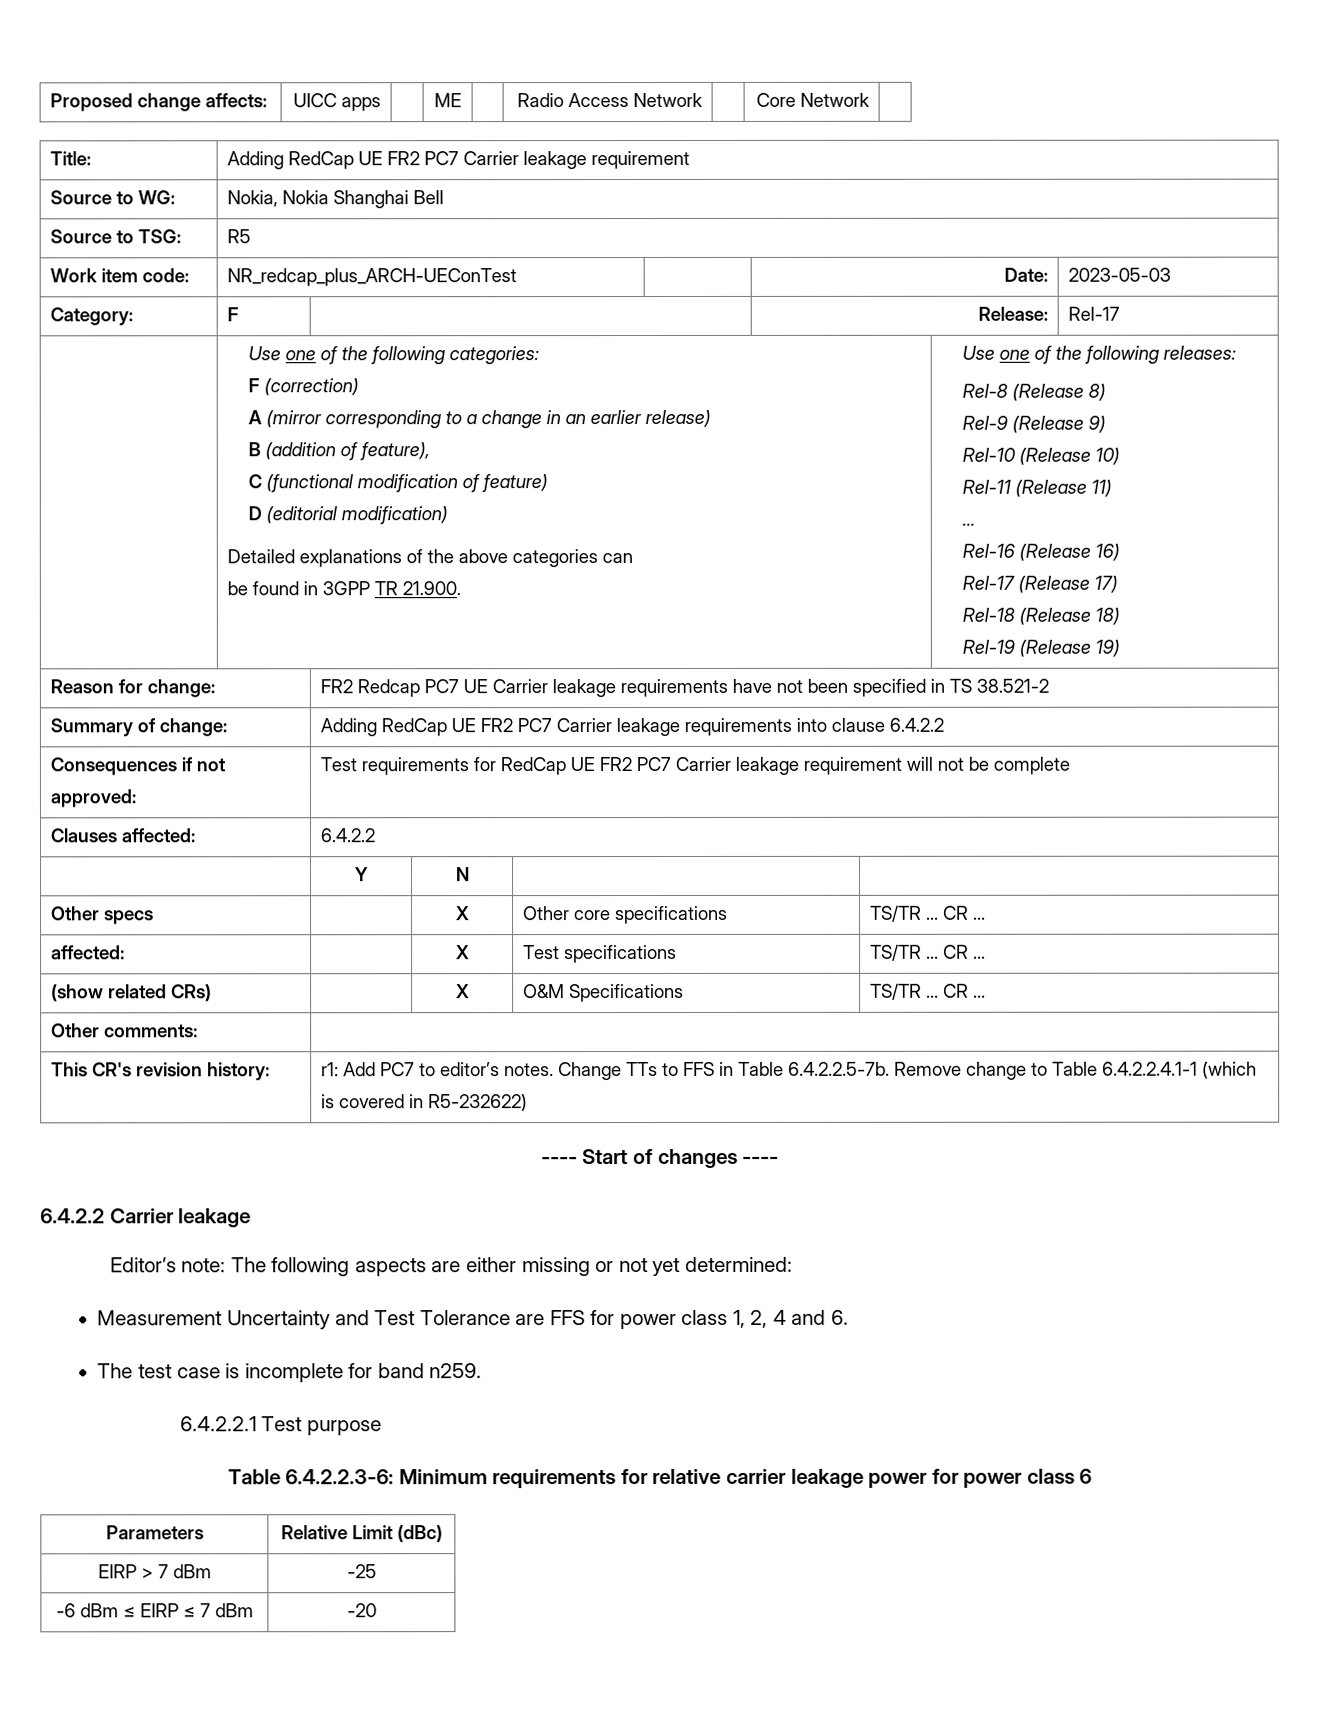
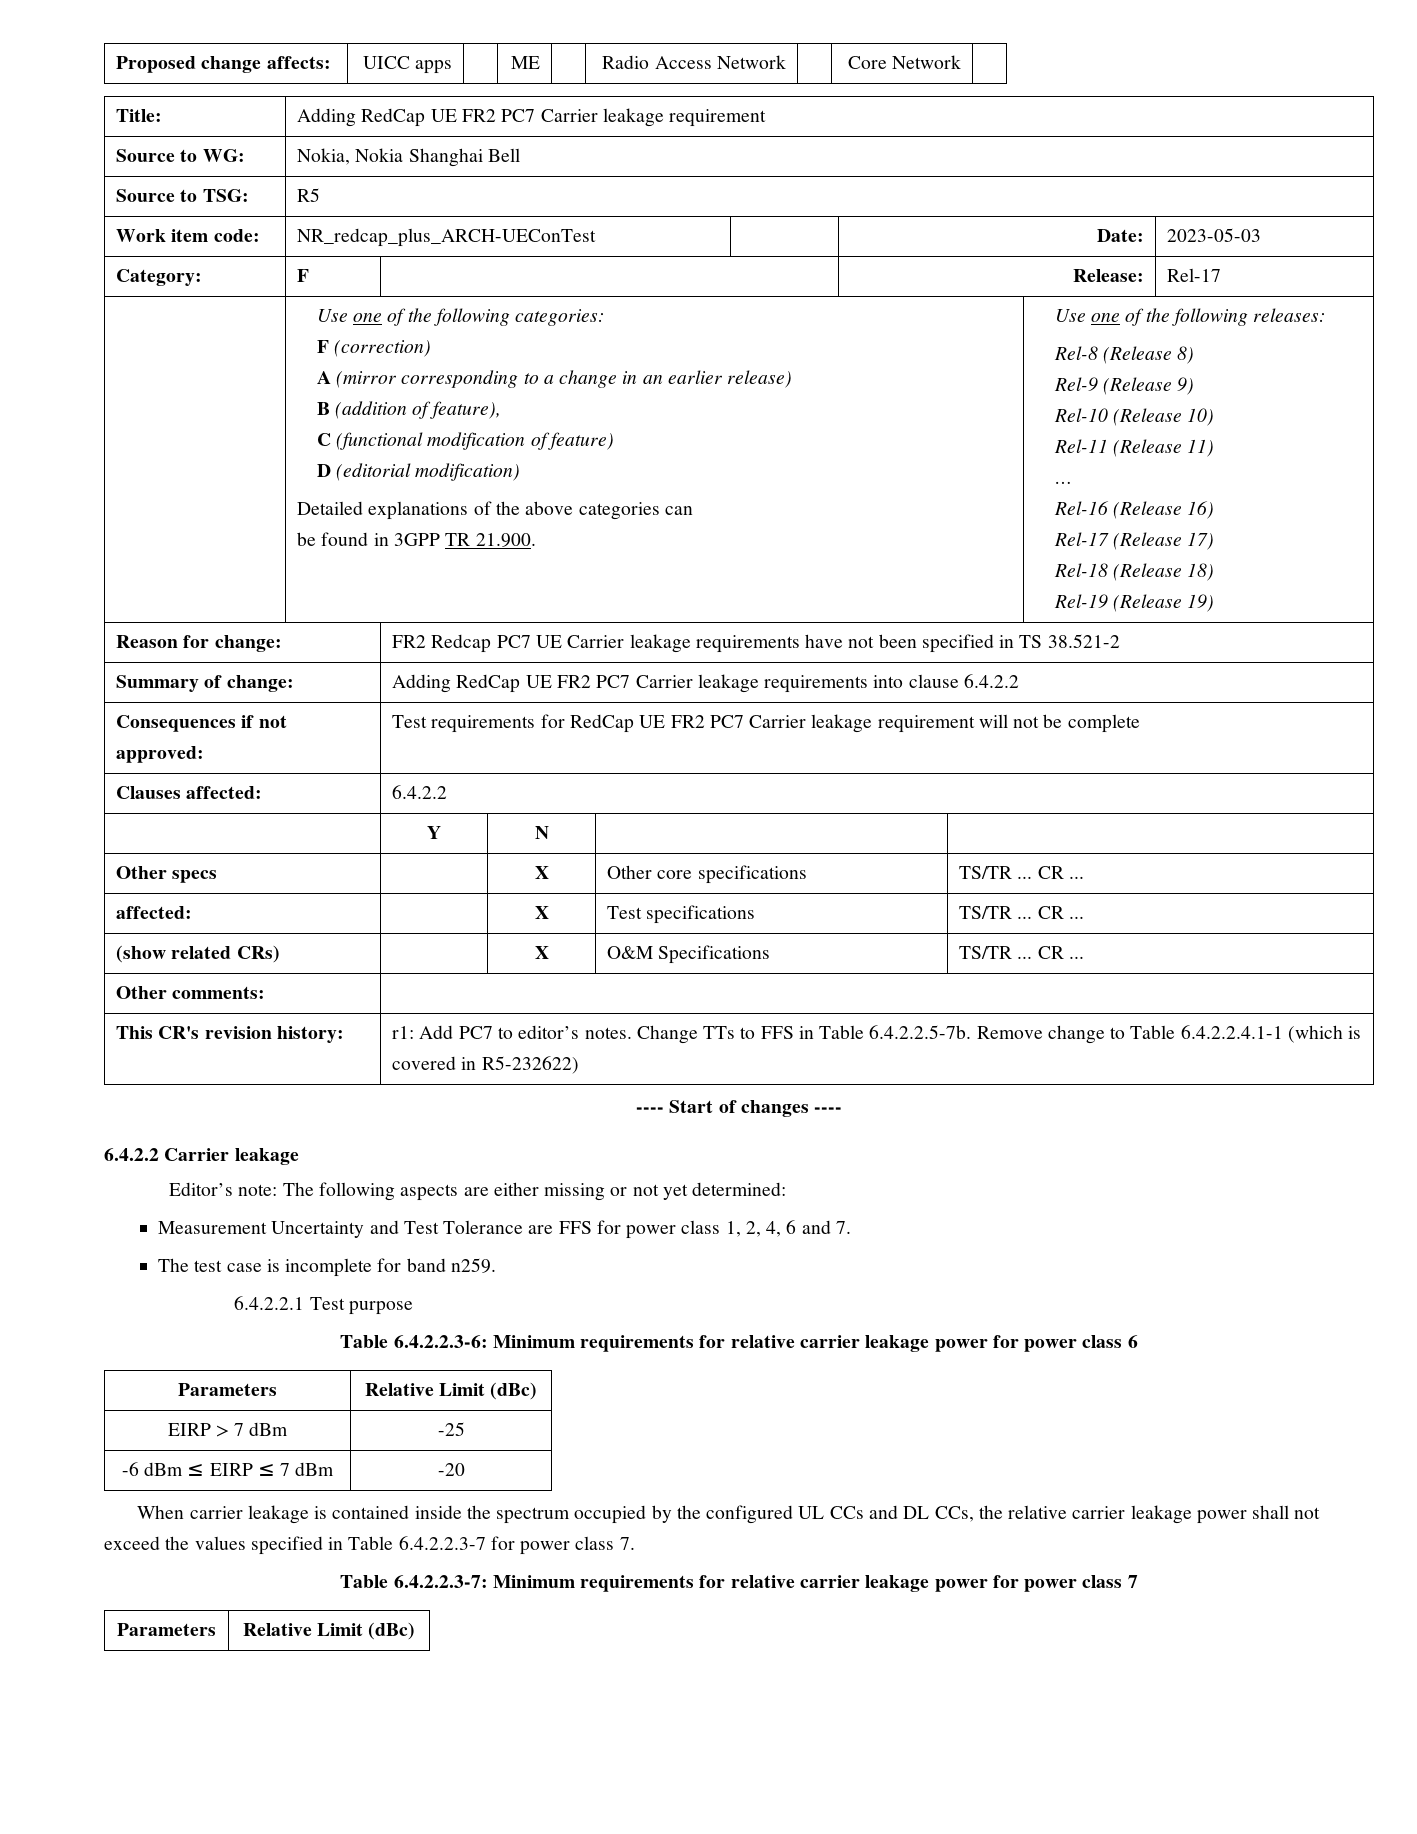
- Measurement Uncertainty and Test Tolerance are FFS for power class 1, 2, 4 and 6.
+ Measurement Uncertainty and Test Tolerance are FFS for power class 1, 2, 4, 6 and 7.
+ When carrier leakage is contained inside the spectrum occupied by the configured UL CCs and DL CCs, the relative carrier leakage power shall not exceed the values specified in Table 6.4.2.2.3-7 for power class 7.
+ Table 6.4.2.2.3-7: Minimum requirements for relative carrier leakage power for power class 7
+ Parameters | Relative Limit (dBc)

